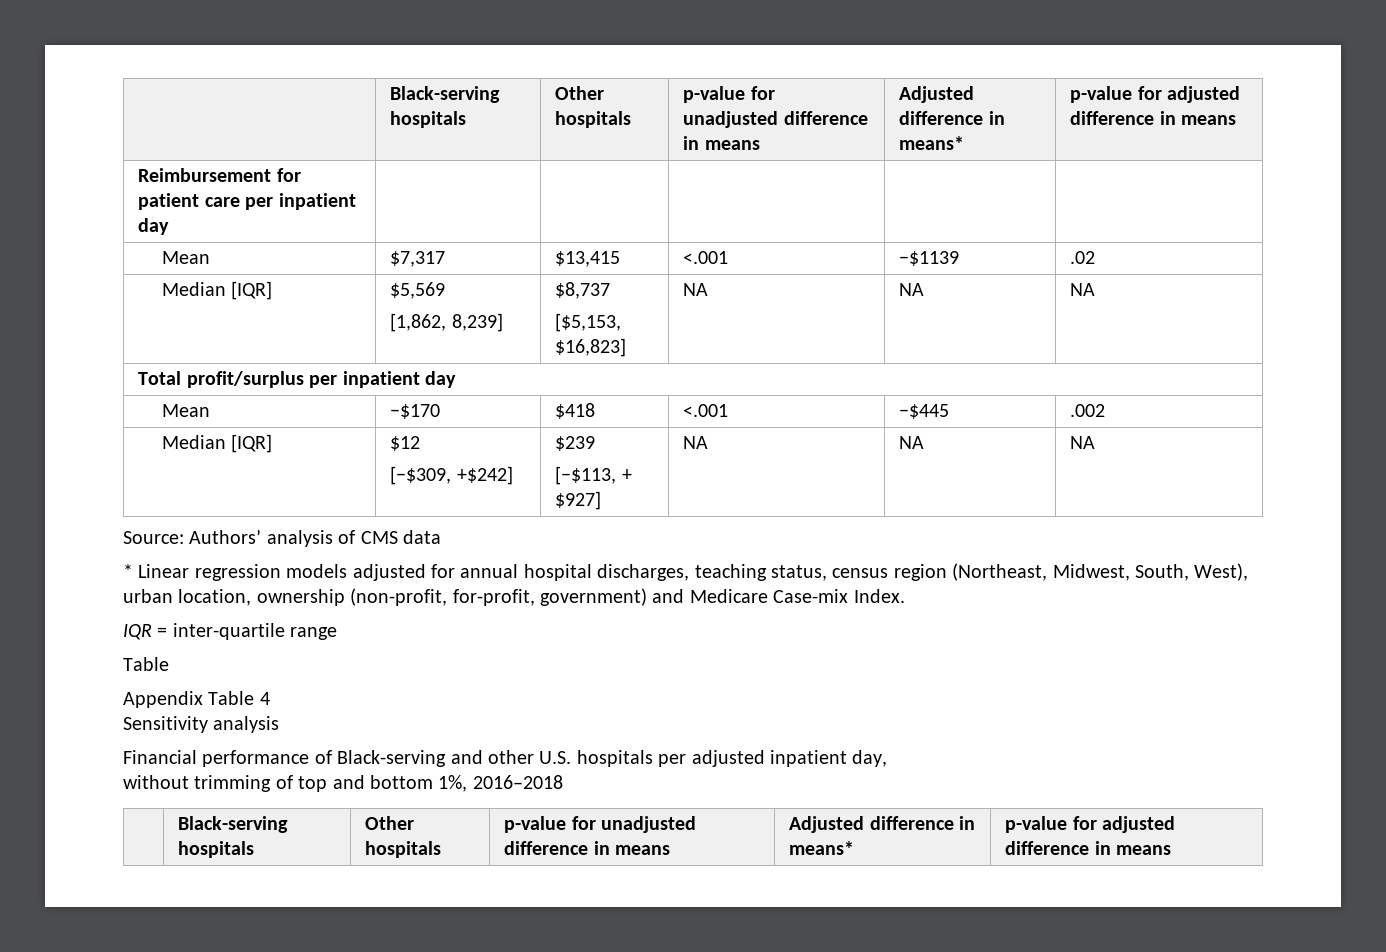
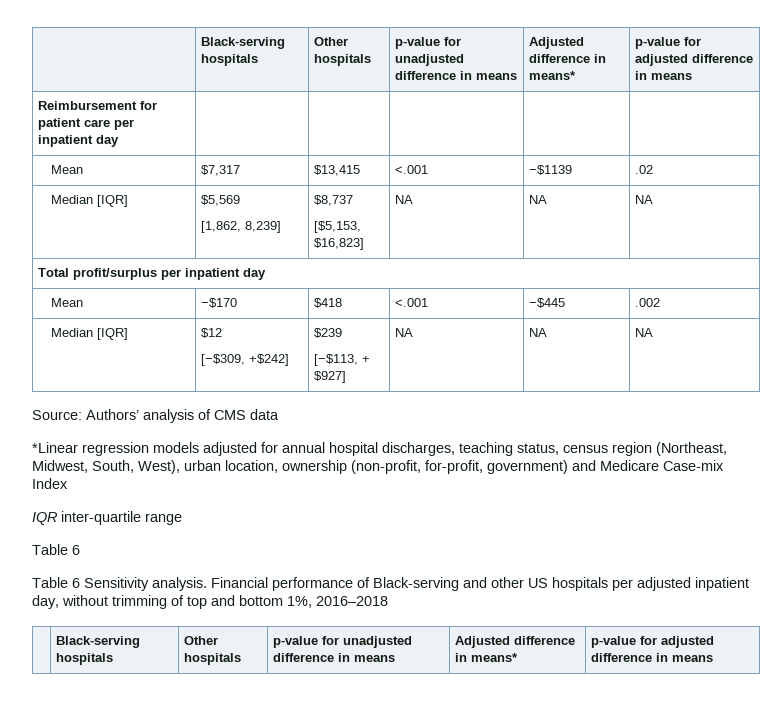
- * Linear regression models adjusted for annual hospital discharges, teaching status, census region (Northeast, Midwest, South, West), urban location, ownership (non-profit, for-profit, government) and Medicare Case-mix Index.
+ *Linear regression models adjusted for annual hospital discharges, teaching status, census region (Northeast, Midwest, South, West), urban location, ownership (non-profit, for-profit, government) and Medicare Case-mix Index
- IQR = inter-quartile range
- Table
- Appendix Table 4
- Sensitivity analysis
- Financial performance of Black-serving and other U.S. hospitals per adjusted inpatient day,
- without trimming of top and bottom 1%, 2016–2018
+ IQR inter-quartile range
+ Table 6
+ Table 6 Sensitivity analysis. Financial performance of Black-serving and other US hospitals per adjusted inpatient day, without trimming of top and bottom 1%, 2016–2018

